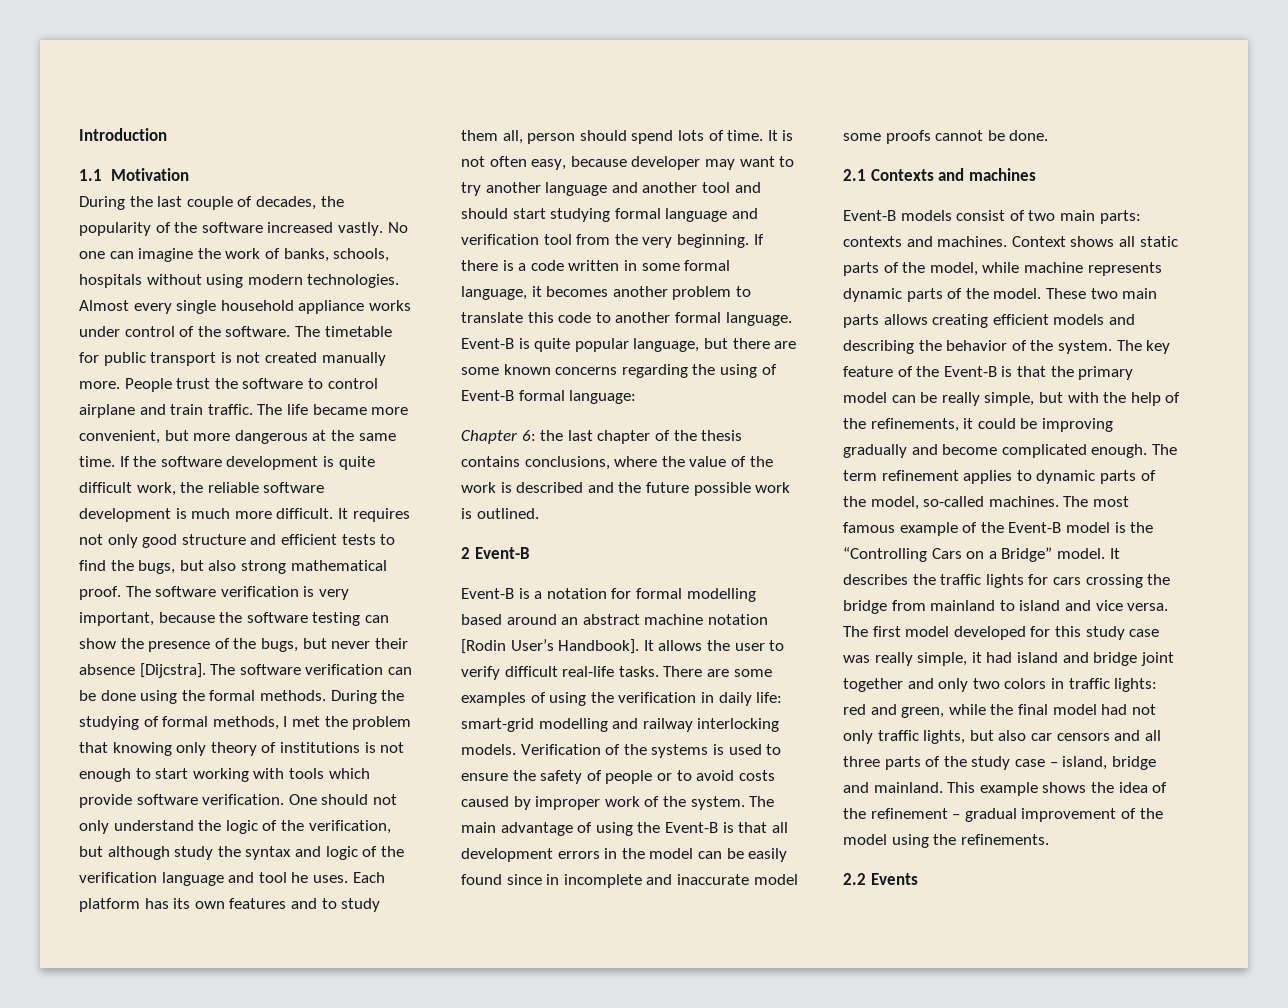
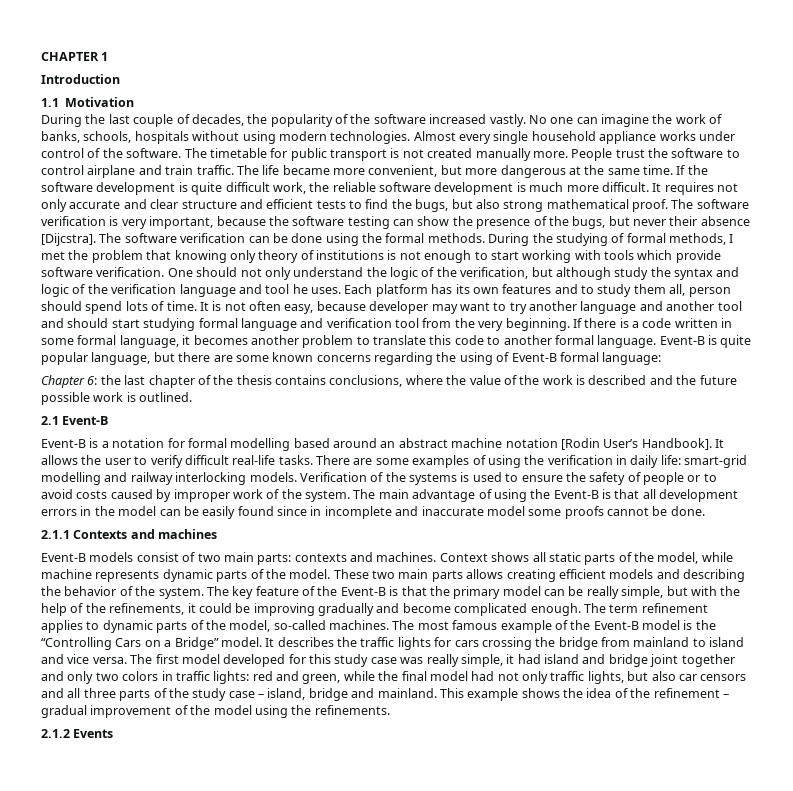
+ CHAPTER 1
- It requires not only good structure and efficient tests to find the bugs, but also strong mathematical proof.
+ It requires not only accurate and clear structure and efficient tests to find the bugs, but also strong mathematical proof.
- 2 Event-B
+ 2.1 Event-B
- 2.1 Contexts and machines
+ 2.1.1 Contexts and machines
- 2.2 Events
+ 2.1.2 Events

